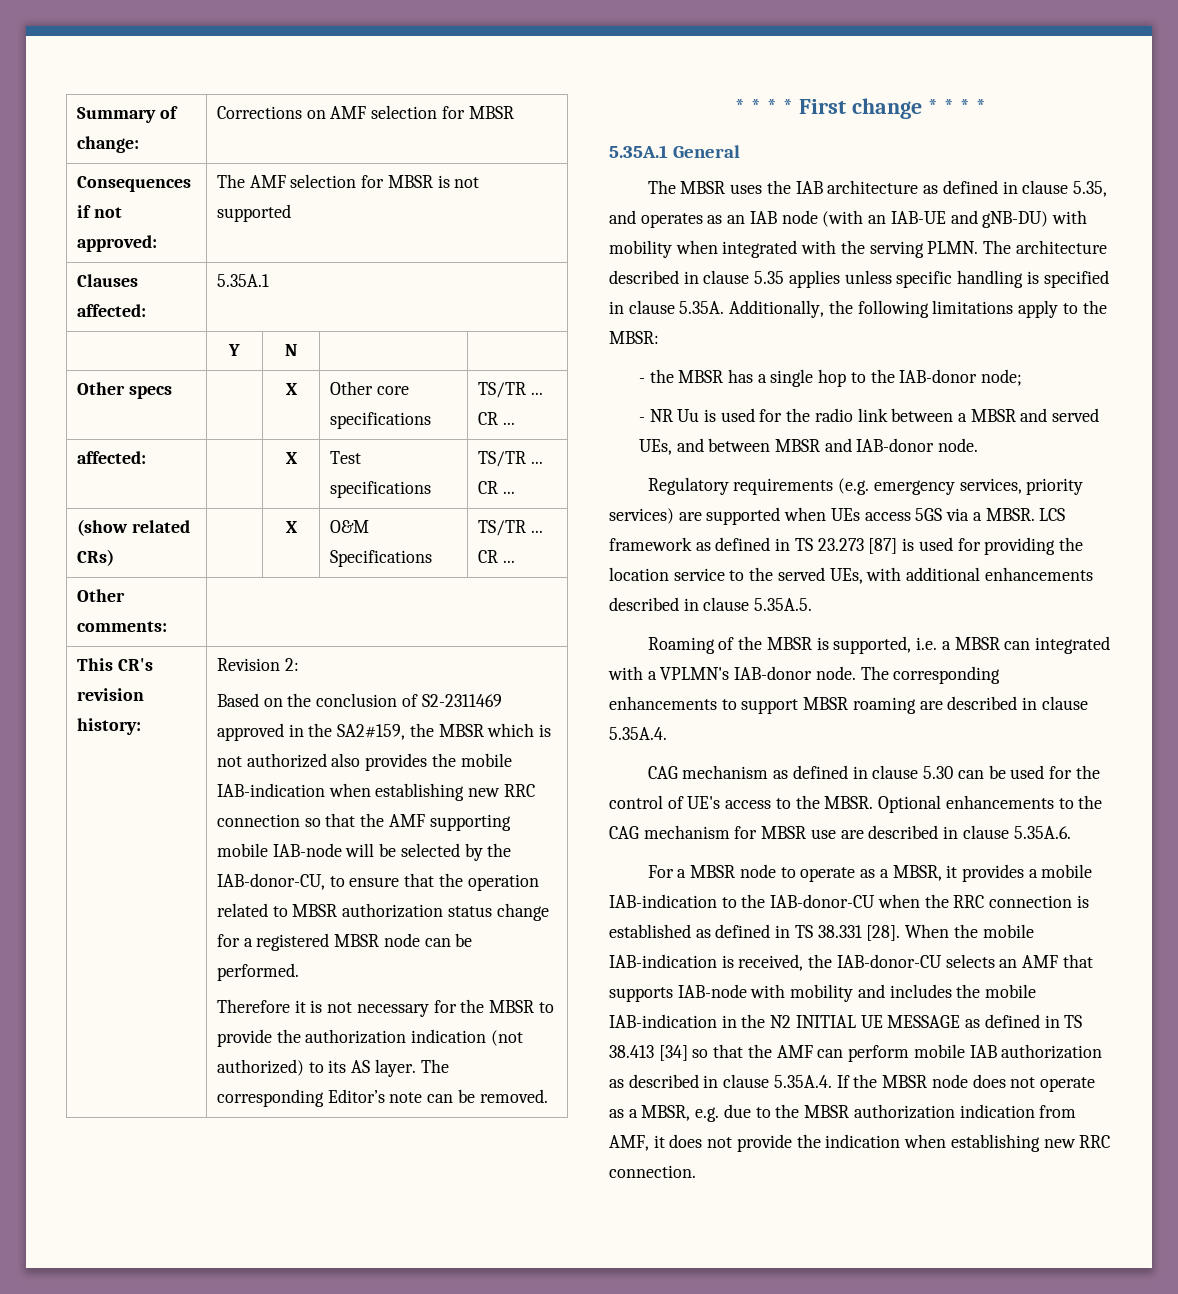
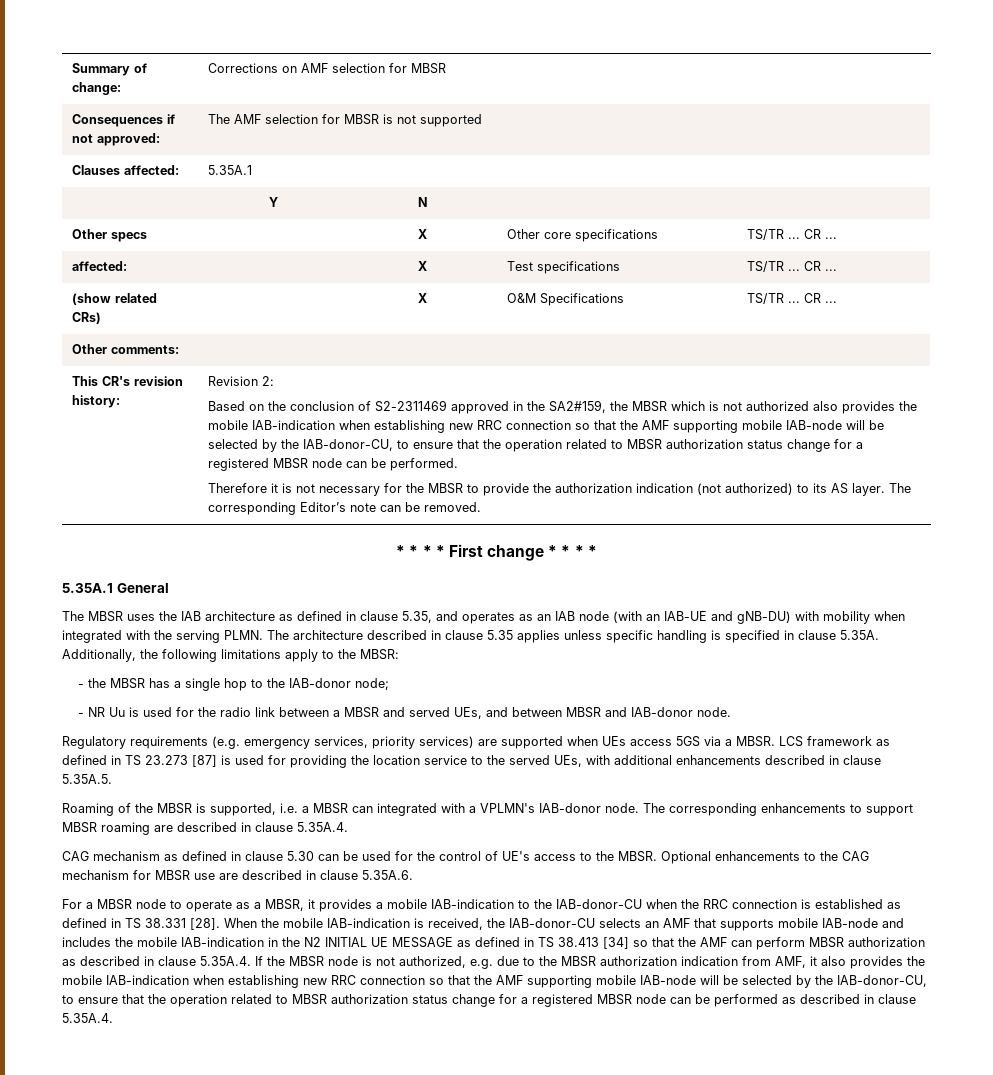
- When the mobile IAB-indication is received, the IAB-donor-CU selects an AMF that supports IAB-node with mobility and includes the mobile IAB-indication in the N2 INITIAL UE MESSAGE as defined in TS 38.413 [34] so that the AMF can perform mobile IAB authorization as described in clause 5.35A.4. If the MBSR node does not operate as a MBSR, e.g. due to the MBSR authorization indication from AMF, it does not provide the indication when establishing new RRC connection.
+ When the mobile IAB-indication is received, the IAB-donor-CU selects an AMF that supports mobile IAB-node and includes the mobile IAB-indication in the N2 INITIAL UE MESSAGE as defined in TS 38.413 [34] so that the AMF can perform MBSR authorization as described in clause 5.35A.4. If the MBSR node is not authorized, e.g. due to the MBSR authorization indication from AMF, it also provides the mobile IAB-indication when establishing new RRC connection so that the AMF supporting mobile IAB-node will be selected by the IAB-donor-CU, to ensure that the operation related to MBSR authorization status change for a registered MBSR node can be performed as described in clause 5.35A.4.

